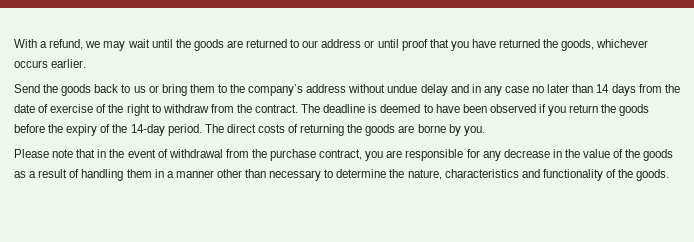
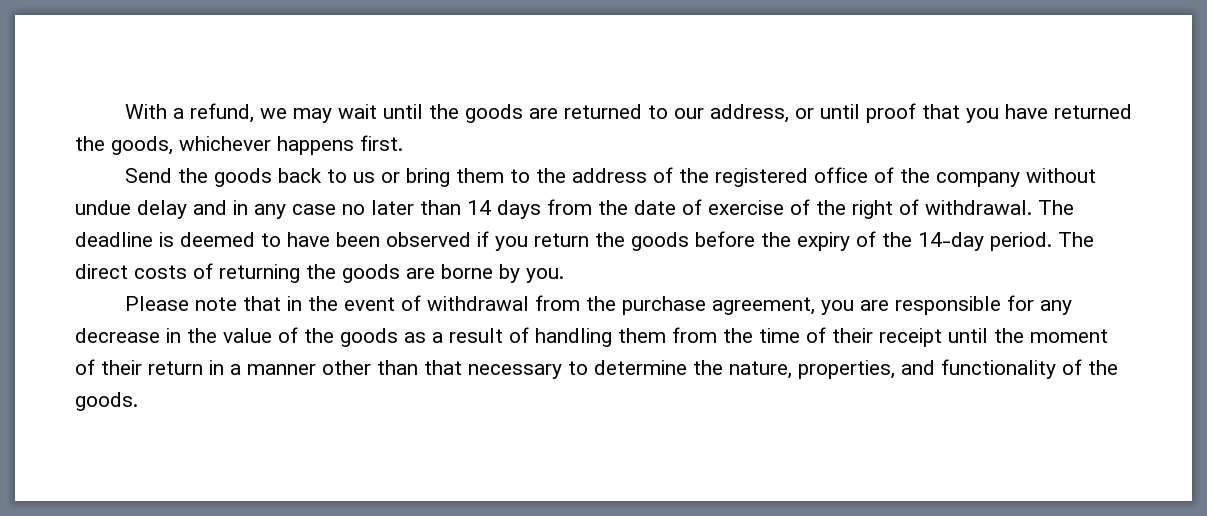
- With a refund, we may wait until the goods are returned to our address or until proof that you have returned the goods, whichever occurs earlier.
+ With a refund, we may wait until the goods are returned to our address, or until proof that you have returned the goods, whichever happens first.
- Send the goods back to us or bring them to the company’s address without undue delay and in any case no later than 14 days from the date of exercise of the right to withdraw from the contract.
+ Send the goods back to us or bring them to the address of the registered office of the company without undue delay and in any case no later than 14 days from the date of exercise of the right of withdrawal.
- Please note that in the event of withdrawal from the purchase contract, you are responsible for any decrease in the value of the goods as a result of handling them in a manner other than necessary to determine the nature, characteristics and functionality of the goods.
+ Please note that in the event of withdrawal from the purchase agreement, you are responsible for any decrease in the value of the goods as a result of handling them from the time of their receipt until the moment of their return in a manner other than that necessary to determine the nature, properties, and functionality of the goods.

